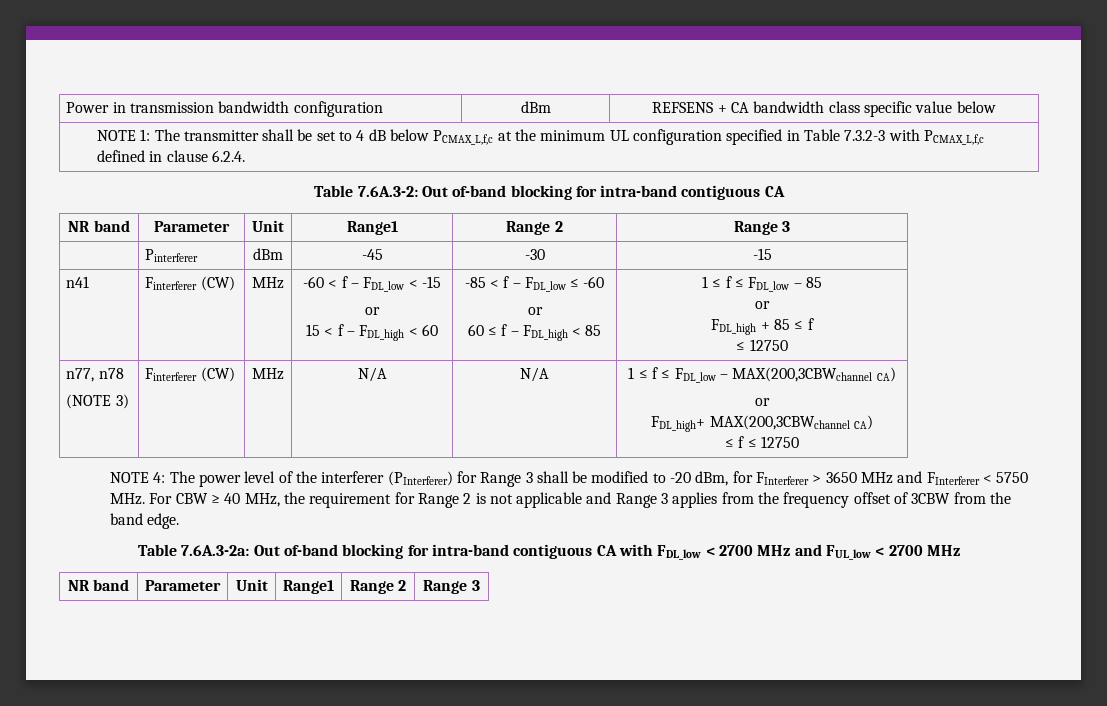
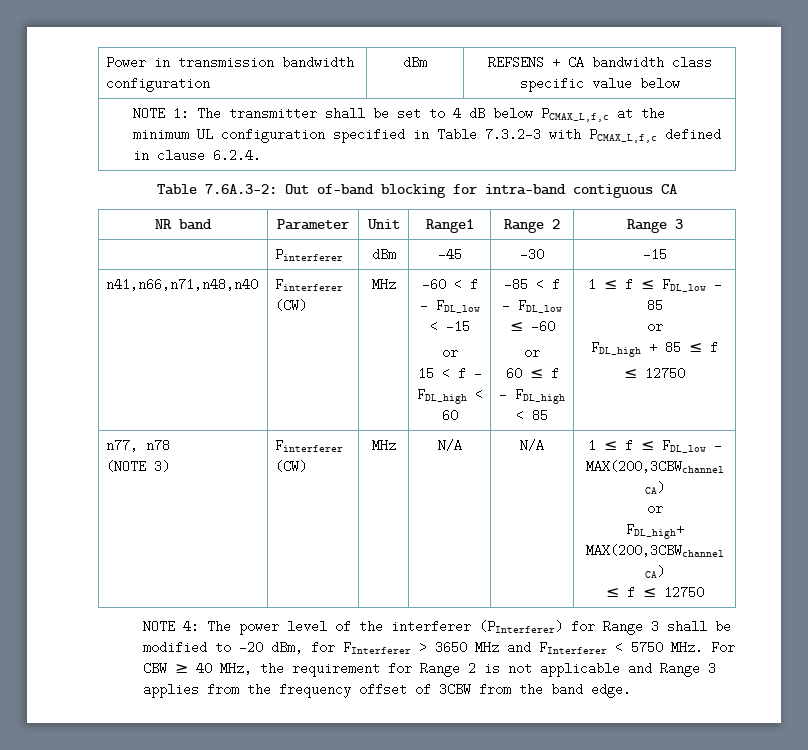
- n41
+ n41,n66,n71,n48,n40
- Table 7.6A.3-2a: Out of-band blocking for intra-band contiguous CA with FDL_low < 2700 MHz and FUL_low < 2700 MHz
- NR band | Parameter | Unit | Range1 | Range 2 | Range 3

